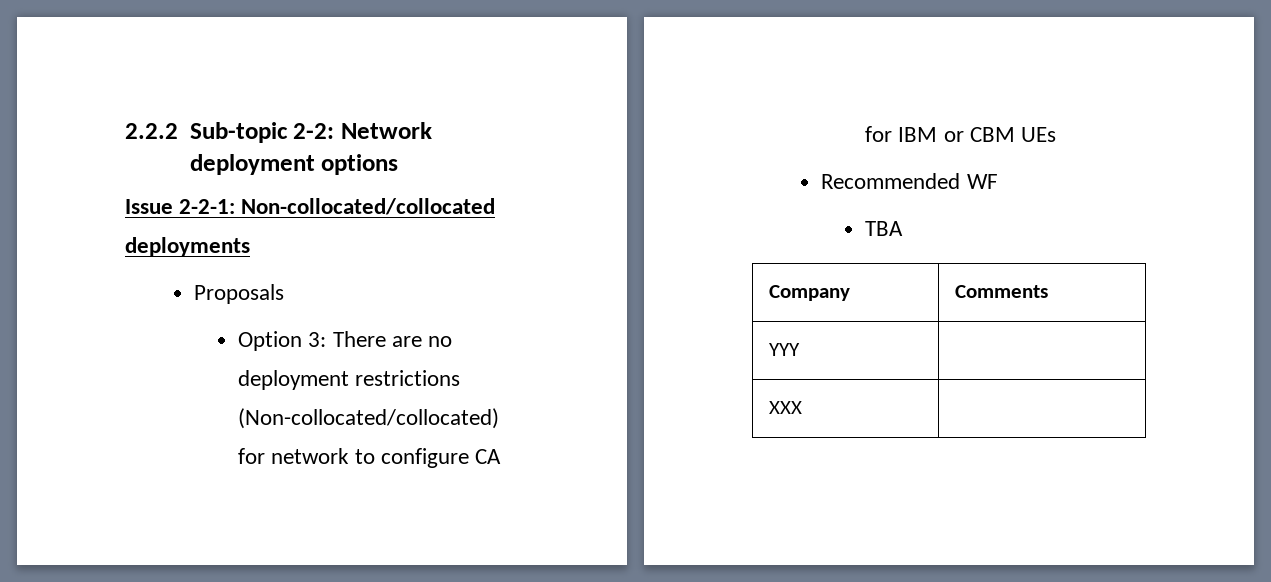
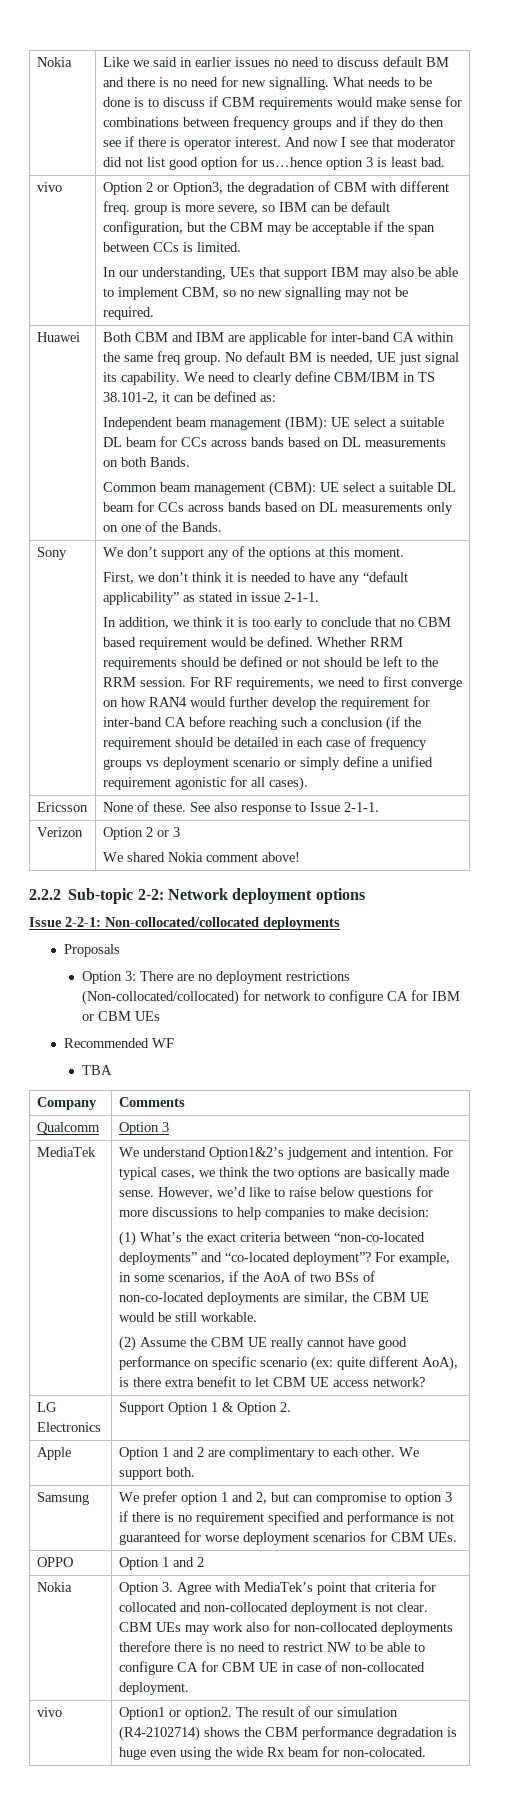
+ Nokia | Like we said in earlier issues no need to discuss default BM and there is no need for new signalling. What needs to be done is to discuss if CBM requirements would make sense for combinations between frequency groups and if they do then see if there is operator interest. And now I see that moderator did not list good option for us…hence option 3 is least bad.
+ vivo | Option 2 or Option3, the degradation of CBM with different freq. group is more severe, so IBM can be default configuration, but the CBM may be acceptable if the span between CCs is limited.
+ In our understanding, UEs that support IBM may also be able to implement CBM, so no new signalling may not be required.
+ Huawei | Both CBM and IBM are applicable for inter-band CA within the same freq group. No default BM is needed, UE just signal its capability. We need to clearly define CBM/IBM in TS 38.101-2, it can be defined as:
+ Independent beam management (IBM): UE select a suitable DL beam for CCs across bands based on DL measurements on both Bands.
+ Common beam management (CBM): UE select a suitable DL beam for CCs across bands based on DL measurements only on one of the Bands.
+ Sony | We don’t support any of the options at this moment.
+ First, we don’t think it is needed to have any “default applicability” as stated in issue 2-1-1.
+ In addition, we think it is too early to conclude that no CBM based requirement would be defined. Whether RRM requirements should be defined or not should be left to the RRM session. For RF requirements, we need to first converge on how RAN4 would further develop the requirement for inter-band CA before reaching such a conclusion (if the requirement should be detailed in each case of frequency groups vs deployment scenario or simply define a unified requirement agonistic for all cases).
+ Ericsson | None of these. See also response to Issue 2-1-1.
+ Verizon | Option 2 or 3
+ We shared Nokia comment above!
- YYY |
- XXX |
+ Qualcomm | Option 3
+ MediaTek | We understand Option1&2’s judgement and intention. For typical cases, we think the two options are basically made sense. However, we’d like to raise below questions for more discussions to help companies to make decision:
+ (1) What’s the exact criteria between “non-co-located deployments” and “co-located deployment”? For example, in some scenarios, if the AoA of two BSs of non-co-located deployments are similar, the CBM UE would be still workable.
+ (2) Assume the CBM UE really cannot have good performance on specific scenario (ex: quite different AoA), is there extra benefit to let CBM UE access network?
+ LG Electronics | Support Option 1 & Option 2.
+ Apple | Option 1 and 2 are complimentary to each other. We support both.
+ Samsung | We prefer option 1 and 2, but can compromise to option 3 if there is no requirement specified and performance is not guaranteed for worse deployment scenarios for CBM UEs.
+ OPPO | Option 1 and 2
+ Nokia | Option 3. Agree with MediaTek’s point that criteria for collocated and non-collocated deployment is not clear. CBM UEs may work also for non-collocated deployments therefore there is no need to restrict NW to be able to configure CA for CBM UE in case of non-collocated deployment.
+ vivo | Option1 or option2. The result of our simulation (R4-2102714) shows the CBM performance degradation is huge even using the wide Rx beam for non-colocated.

